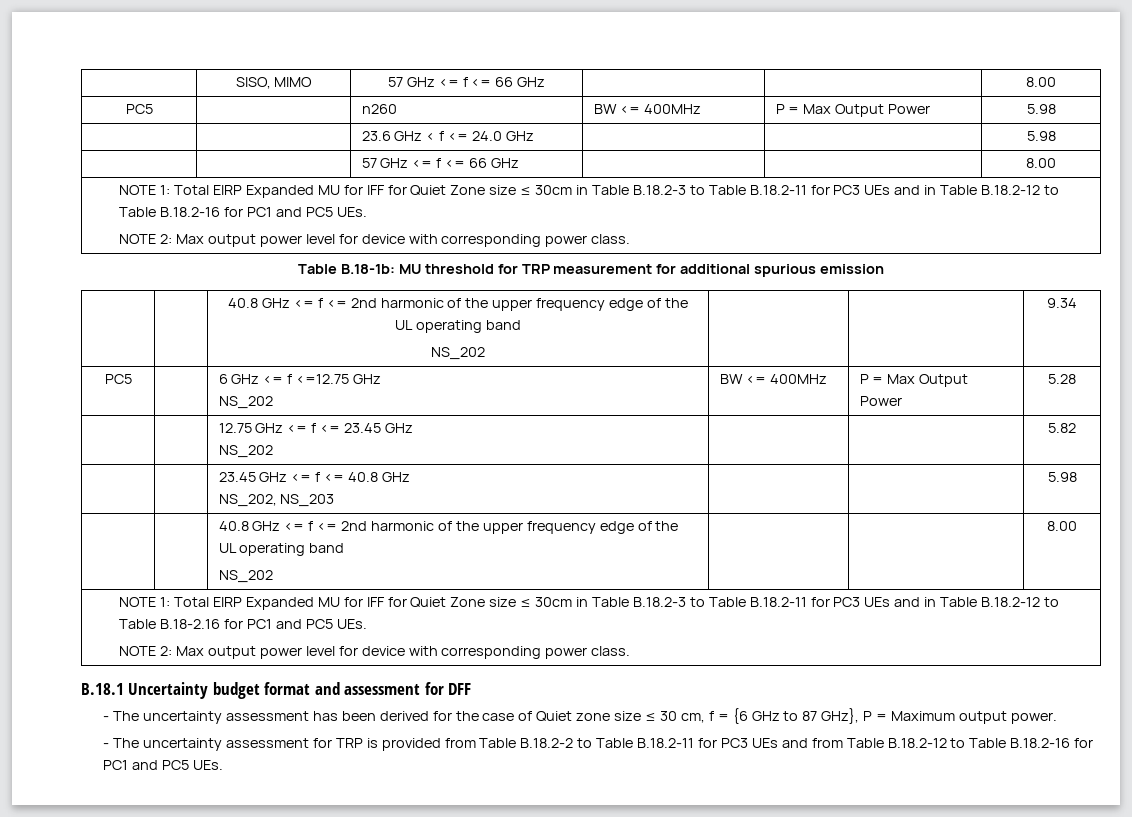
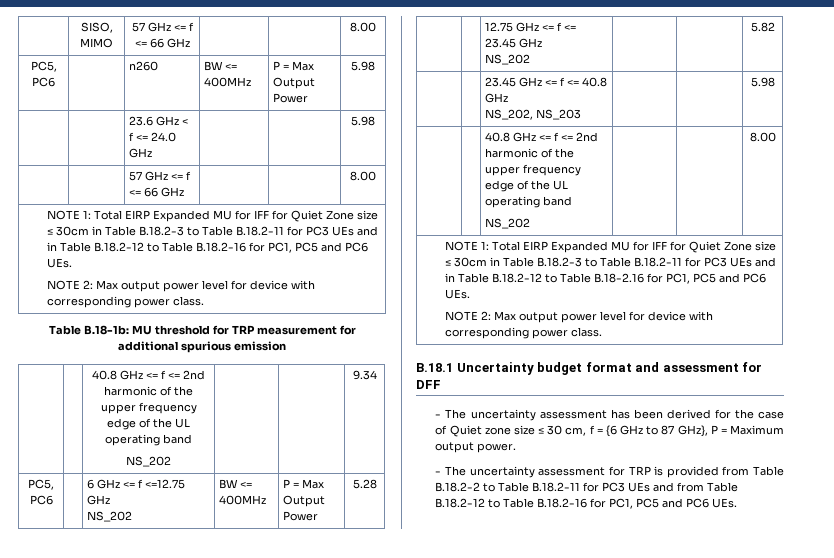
- PC5 | | n260 | BW <= 400MHz | P = Max Output Power | 5.98
+ PC5, PC6 | | n260 | BW <= 400MHz | P = Max Output Power | 5.98
- NOTE 1: Total EIRP Expanded MU for IFF for Quiet Zone size ≤ 30cm in Table B.18.2-3 to Table B.18.2-11 for PC3 UEs and in Table B.18.2-12 to Table B.18.2-16 for PC1 and PC5 UEs.
+ NOTE 1: Total EIRP Expanded MU for IFF for Quiet Zone size ≤ 30cm in Table B.18.2-3 to Table B.18.2-11 for PC3 UEs and in Table B.18.2-12 to Table B.18.2-16 for PC1, PC5 and PC6 UEs.
- PC5 | | 6 GHz <= f <=12.75 GHz
+ PC5, PC6 | | 6 GHz <= f <=12.75 GHz
- NOTE 1: Total EIRP Expanded MU for IFF for Quiet Zone size ≤ 30cm in Table B.18.2-3 to Table B.18.2-11 for PC3 UEs and in Table B.18.2-12 to Table B.18-2.16 for PC1 and PC5 UEs.
+ NOTE 1: Total EIRP Expanded MU for IFF for Quiet Zone size ≤ 30cm in Table B.18.2-3 to Table B.18.2-11 for PC3 UEs and in Table B.18.2-12 to Table B.18-2.16 for PC1, PC5 and PC6 UEs.
- - The uncertainty assessment for TRP is provided from Table B.18.2-2 to Table B.18.2-11 for PC3 UEs and from Table B.18.2-12 to Table B.18.2-16 for PC1 and PC5 UEs.
+ - The uncertainty assessment for TRP is provided from Table B.18.2-2 to Table B.18.2-11 for PC3 UEs and from Table B.18.2-12 to Table B.18.2-16 for PC1, PC5 and PC6 UEs.

